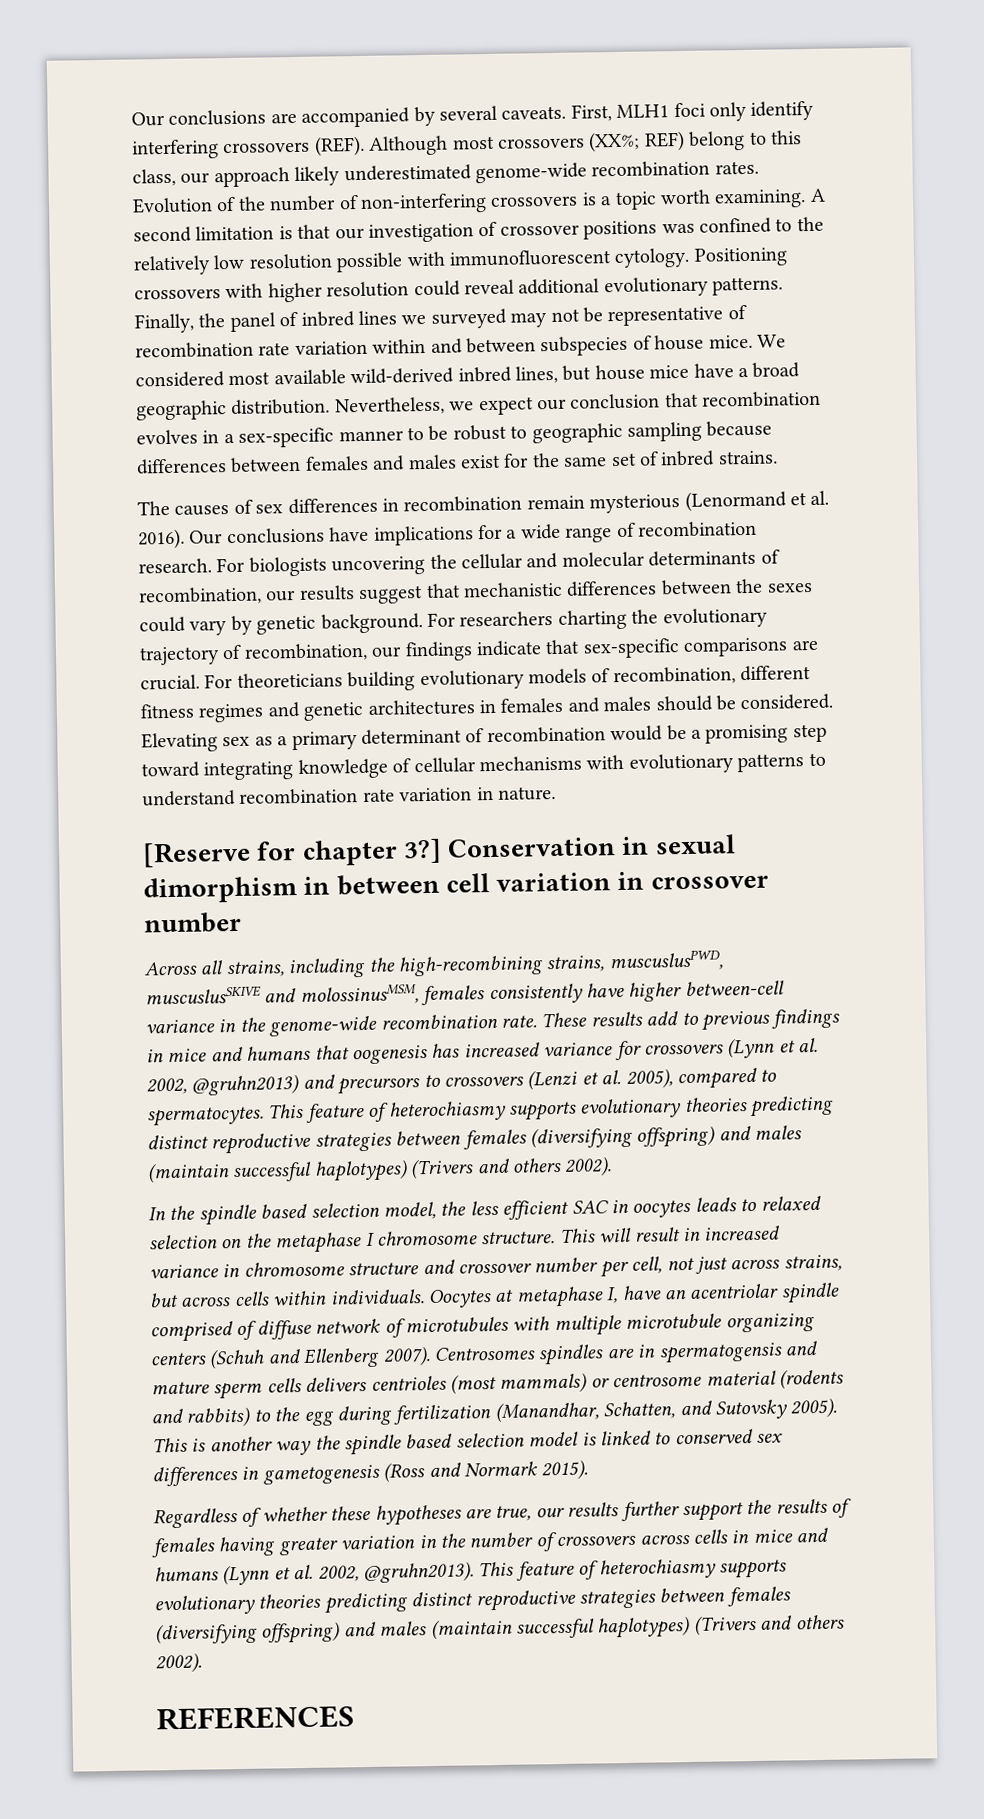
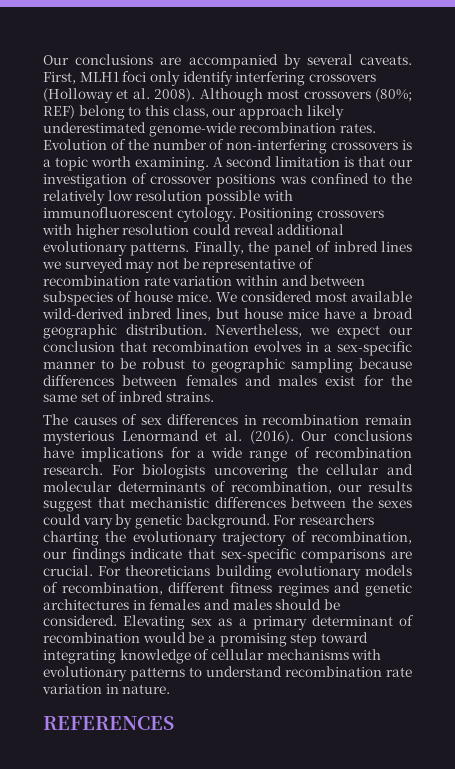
- First, MLH1 foci only identify interfering crossovers (REF).
+ First, MLH1 foci only identify interfering crossovers (Holloway et al. 2008).
- Although most crossovers (XX%; REF) belong to this class, our approach likely underestimated genome-wide recombination rates.
+ Although most crossovers (80%; REF) belong to this class, our approach likely underestimated genome-wide recombination rates.
- The causes of sex differences in recombination remain mysterious (Lenormand et al. 2016).
+ The causes of sex differences in recombination remain mysterious Lenormand et al. (2016).
- [Reserve for chapter 3?] Conservation in sexual dimorphism in between cell variation in crossover number
- Across all strains, including the high-recombining strains, muscuslusPWD, muscuslusSKIVE and molossinusMSM, females consistently have higher between-cell variance in the genome-wide recombination rate. These results add to previous findings in mice and humans that oogenesis has increased variance for crossovers (Lynn et al. 2002, @gruhn2013) and precursors to crossovers (Lenzi et al. 2005), compared to spermatocytes. This feature of heterochiasmy supports evolutionary theories predicting distinct reproductive strategies between females (diversifying offspring) and males (maintain successful haplotypes) (Trivers and others 2002).
- In the spindle based selection model, the less efficient SAC in oocytes leads to relaxed selection on the metaphase I chromosome structure. This will result in increased variance in chromosome structure and crossover number per cell, not just across strains, but across cells within individuals. Oocytes at metaphase I, have an acentriolar spindle comprised of diffuse network of microtubules with multiple microtubule organizing centers (Schuh and Ellenberg 2007). Centrosomes spindles are in spermatogensis and mature sperm cells delivers centrioles (most mammals) or centrosome material (rodents and rabbits) to the egg during fertilization (Manandhar, Schatten, and Sutovsky 2005). This is another way the spindle based selection model is linked to conserved sex differences in gametogenesis (Ross and Normark 2015).
- Regardless of whether these hypotheses are true, our results further support the results of females having greater variation in the number of crossovers across cells in mice and humans (Lynn et al. 2002, @gruhn2013). This feature of heterochiasmy supports evolutionary theories predicting distinct reproductive strategies between females (diversifying offspring) and males (maintain successful haplotypes) (Trivers and others 2002).

